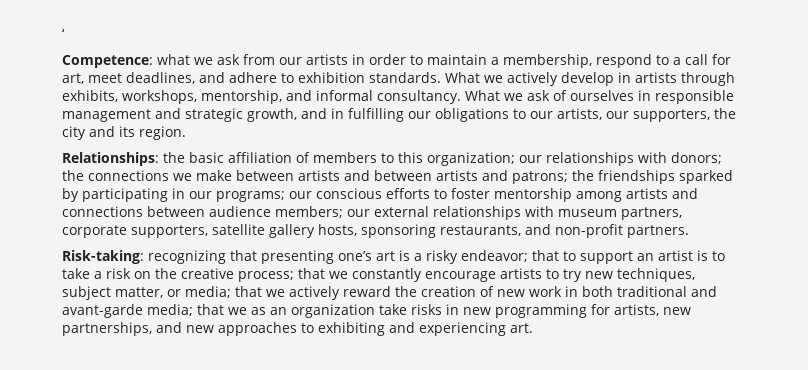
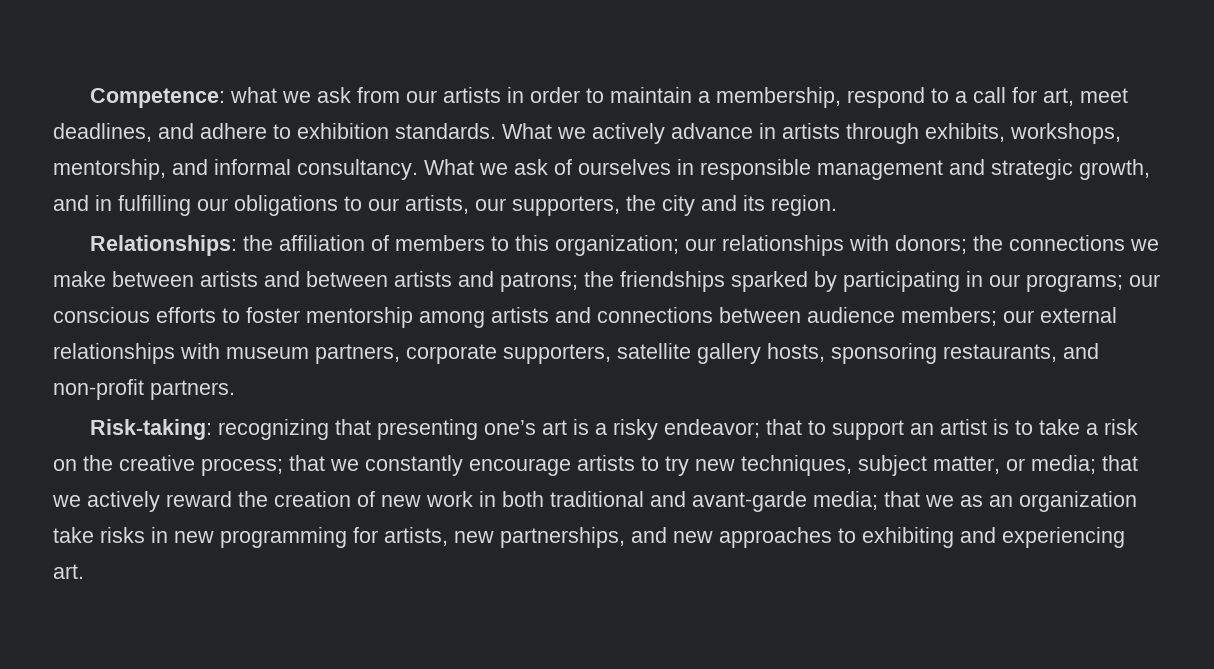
- ‘
- What we actively develop in artists through exhibits, workshops, mentorship, and informal consultancy.
+ What we actively advance in artists through exhibits, workshops, mentorship, and informal consultancy.
- Relationships: the basic affiliation of members to this organization; our relationships with donors; the connections we make between artists and between artists and patrons; the friendships sparked by participating in our programs; our conscious efforts to foster mentorship among artists and connections between audience members; our external relationships with museum partners, corporate supporters, satellite gallery hosts, sponsoring restaurants, and non-profit partners.
+ Relationships: the affiliation of members to this organization; our relationships with donors; the connections we make between artists and between artists and patrons; the friendships sparked by participating in our programs; our conscious efforts to foster mentorship among artists and connections between audience members; our external relationships with museum partners, corporate supporters, satellite gallery hosts, sponsoring restaurants, and non-profit partners.

